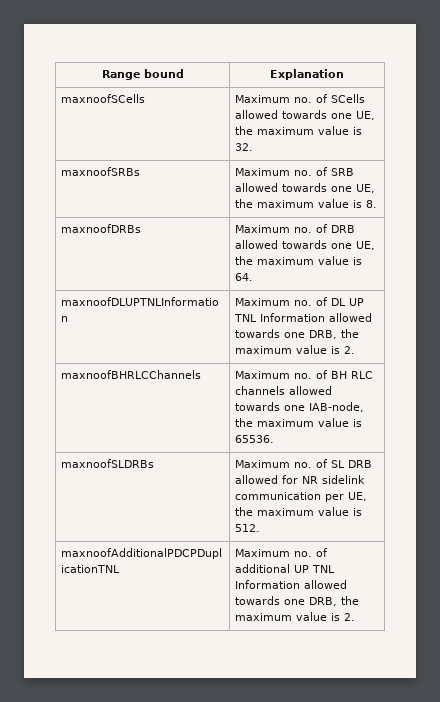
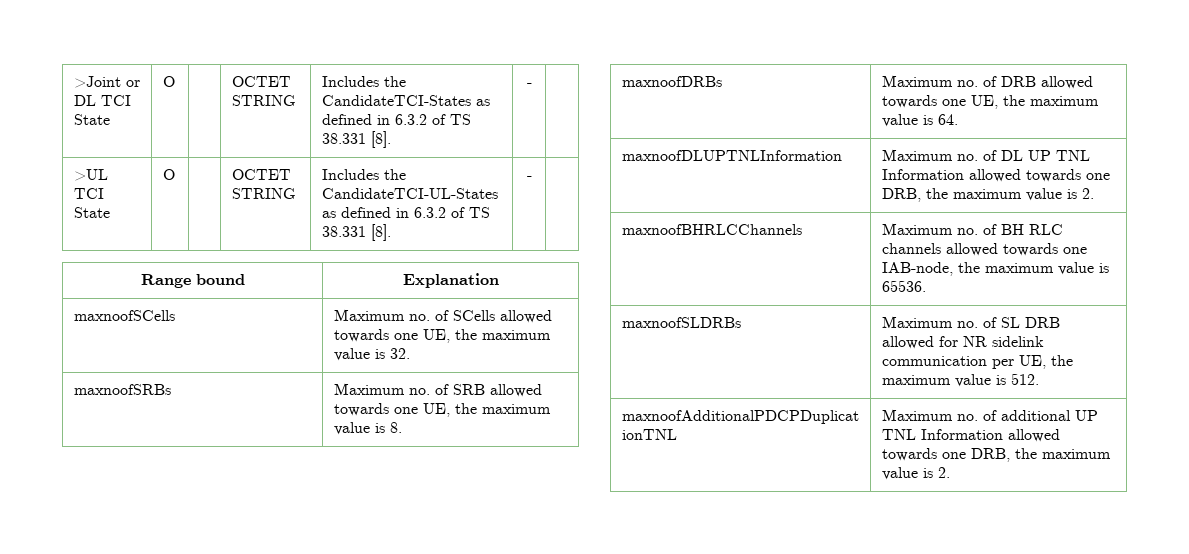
+ >Joint or DL TCI State | O | | OCTET STRING | Includes the CandidateTCI-States as defined in 6.3.2 of TS 38.331 [8]. | - |
+ >UL TCI State | O | | OCTET STRING | Includes the CandidateTCI-UL-States as defined in 6.3.2 of TS 38.331 [8]. | - |

